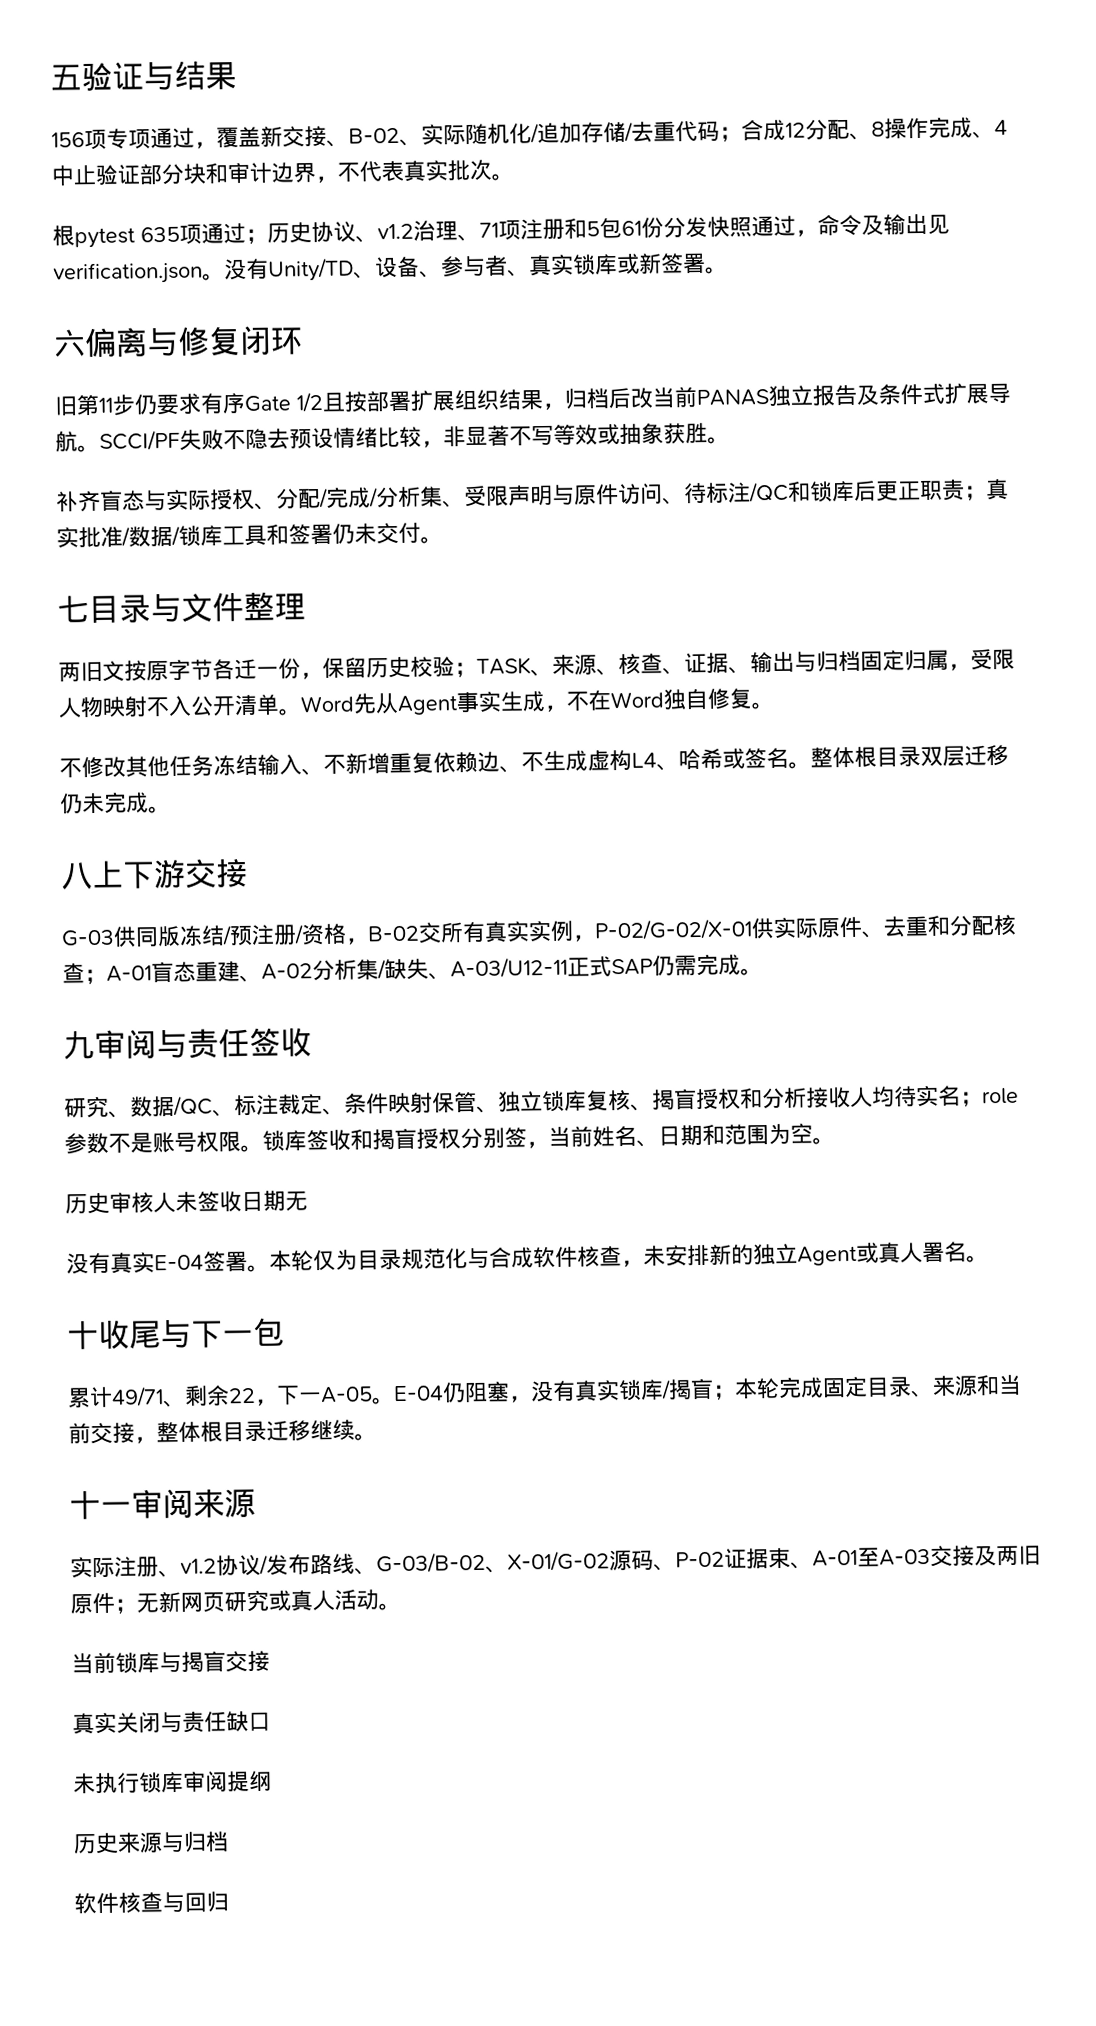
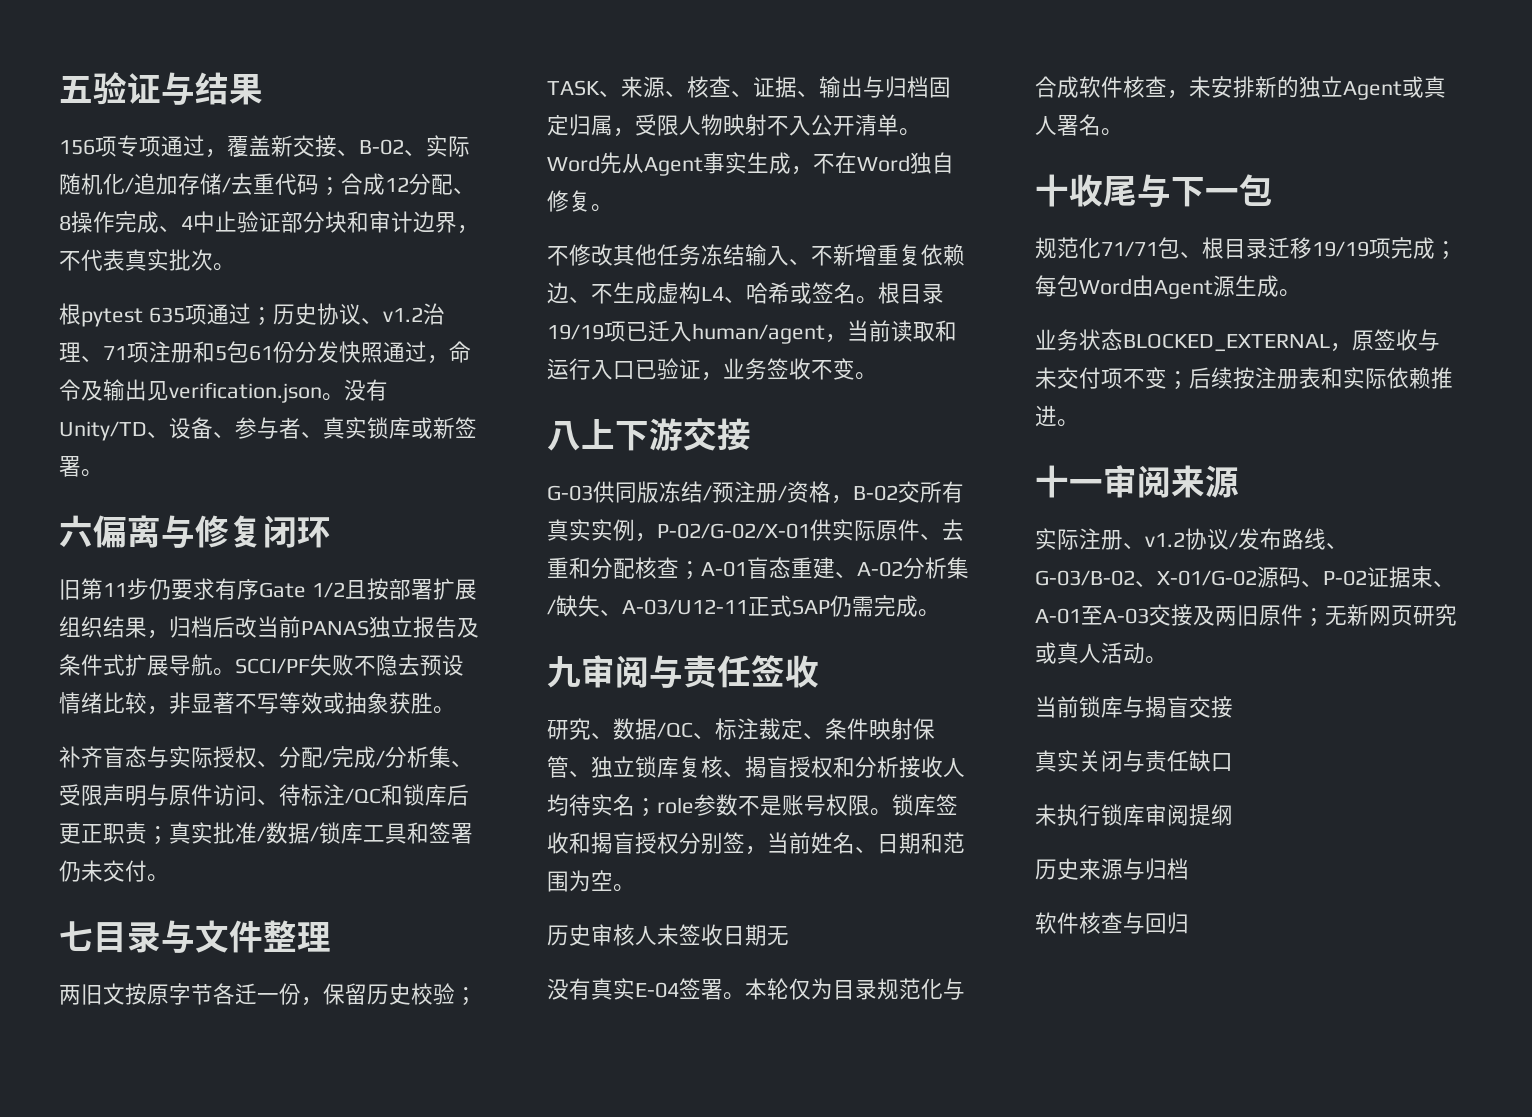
- 整体根目录双层迁移仍未完成。
+ 根目录19/19项已迁入human/agent，当前读取和运行入口已验证，业务签收不变。
- 累计49/71、剩余22，下一A-05。E-04仍阻塞，没有真实锁库/揭盲；本轮完成固定目录、来源和当前交接，整体根目录迁移继续。
+ 规范化71/71包、根目录迁移19/19项完成；每包Word由Agent源生成。
+ 业务状态BLOCKED_EXTERNAL，原签收与未交付项不变；后续按注册表和实际依赖推进。

